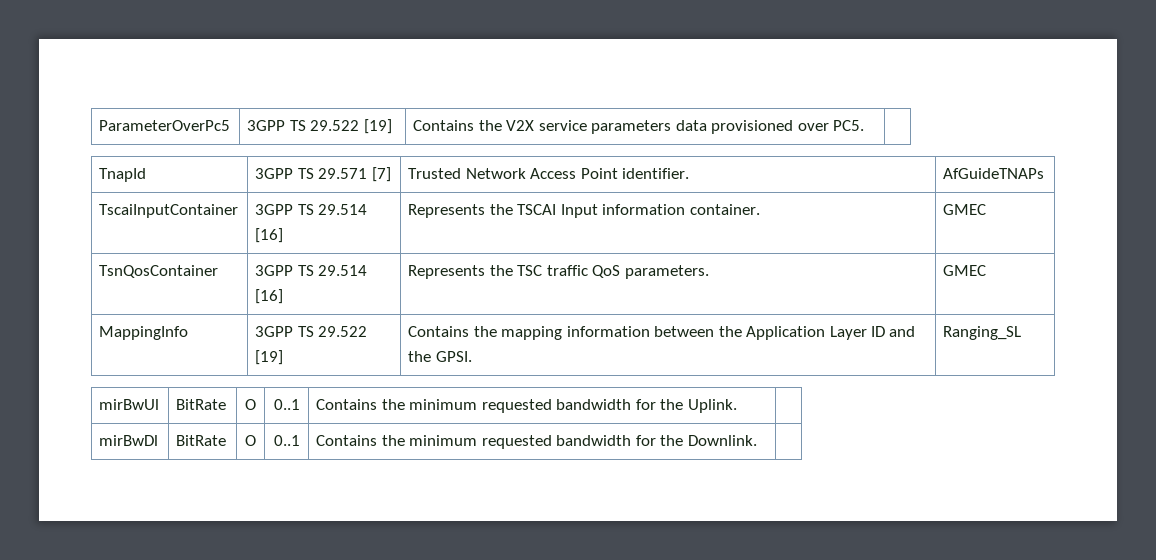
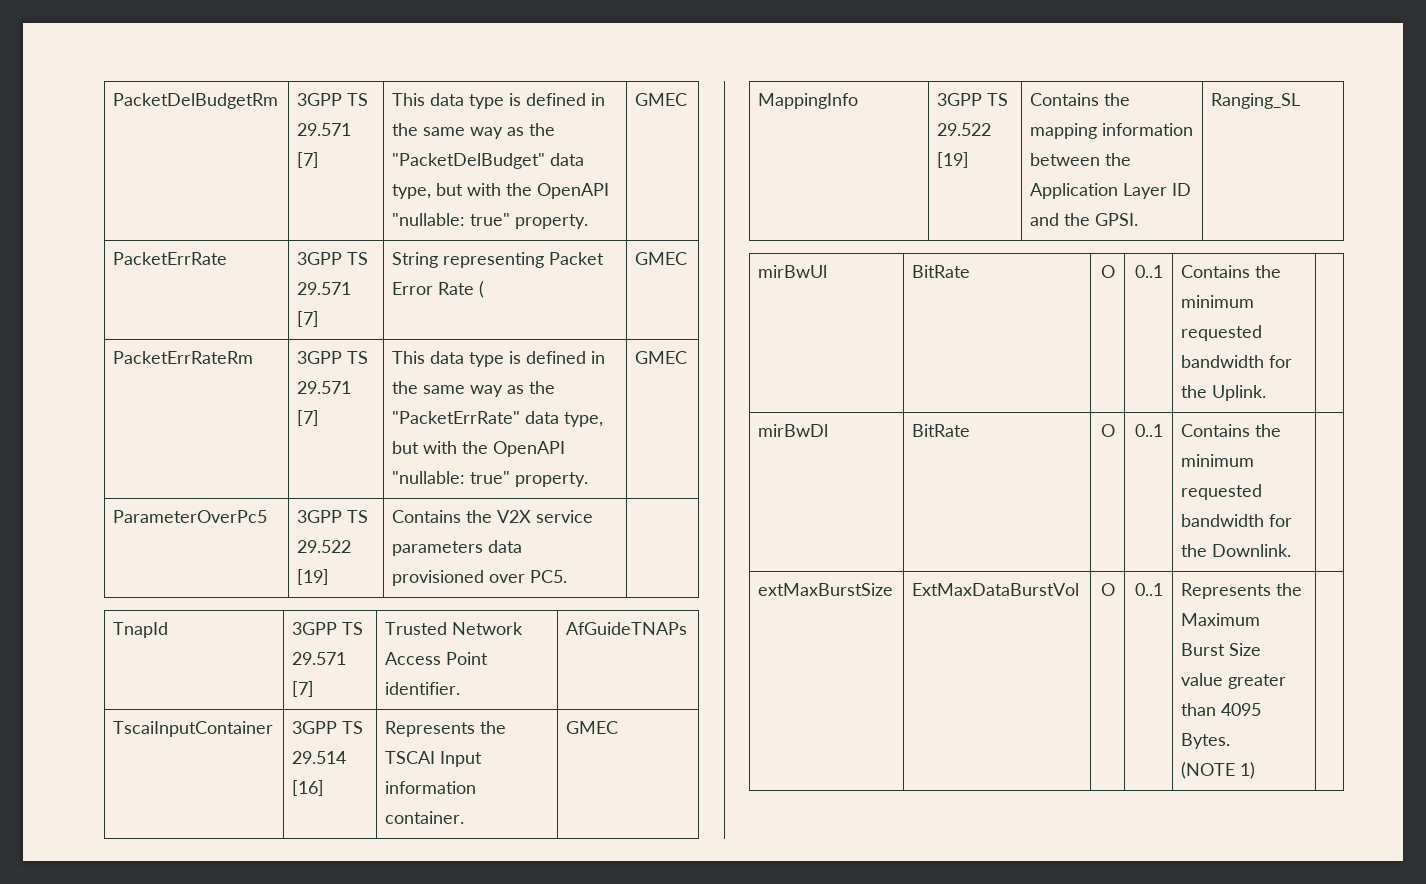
+ PacketDelBudgetRm | 3GPP TS 29.571 [7] | This data type is defined in the same way as the "PacketDelBudget" data type, but with the OpenAPI "nullable: true" property. | GMEC
+ PacketErrRate | 3GPP TS 29.571 [7] | String representing Packet Error Rate ( | GMEC
+ PacketErrRateRm | 3GPP TS 29.571 [7] | This data type is defined in the same way as the "PacketErrRate" data type, but with the OpenAPI "nullable: true" property. | GMEC
- TsnQosContainer | 3GPP TS 29.514 [16] | Represents the TSC traffic QoS parameters. | GMEC
+ extMaxBurstSize | ExtMaxDataBurstVol | O | 0..1 | Represents the Maximum Burst Size value greater than 4095 Bytes.
+ (NOTE 1) |

